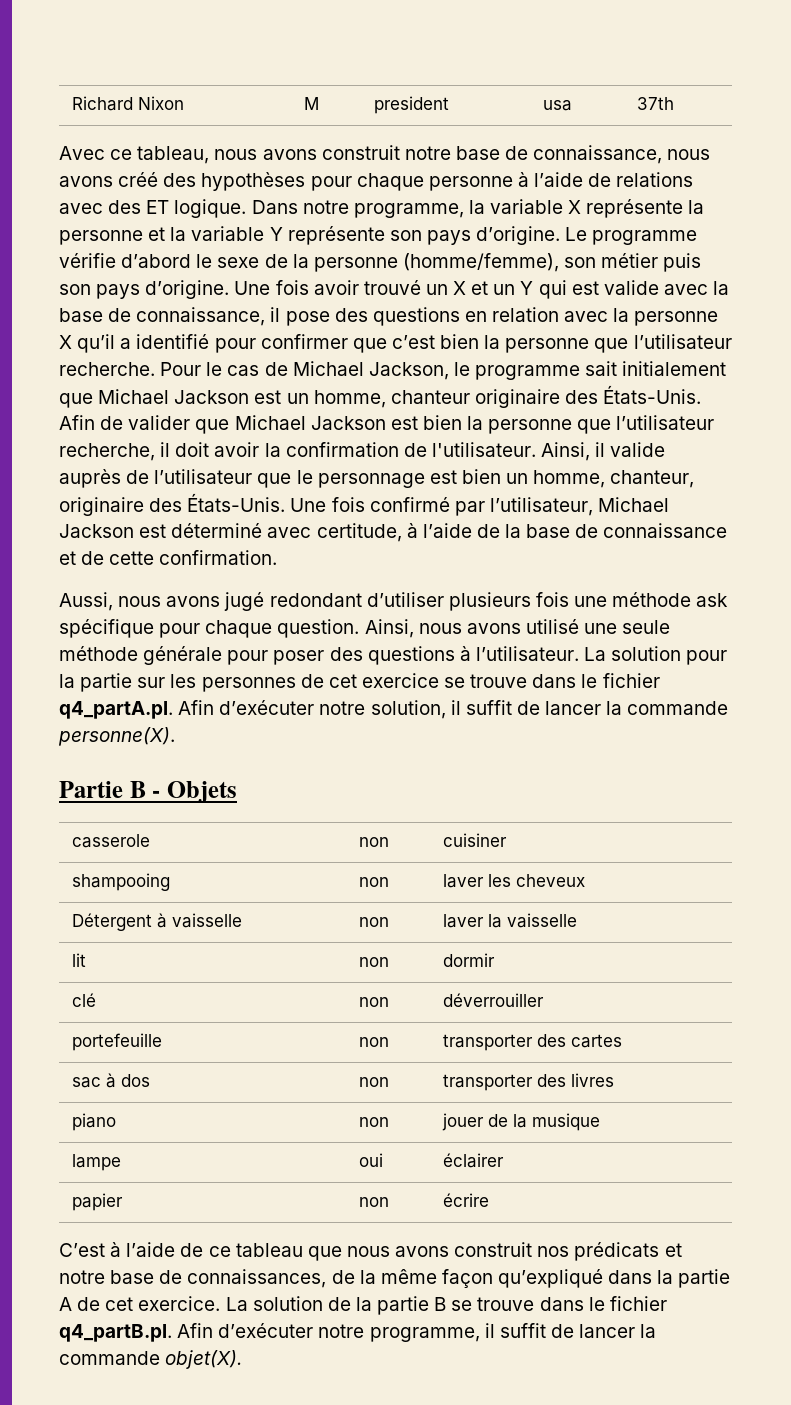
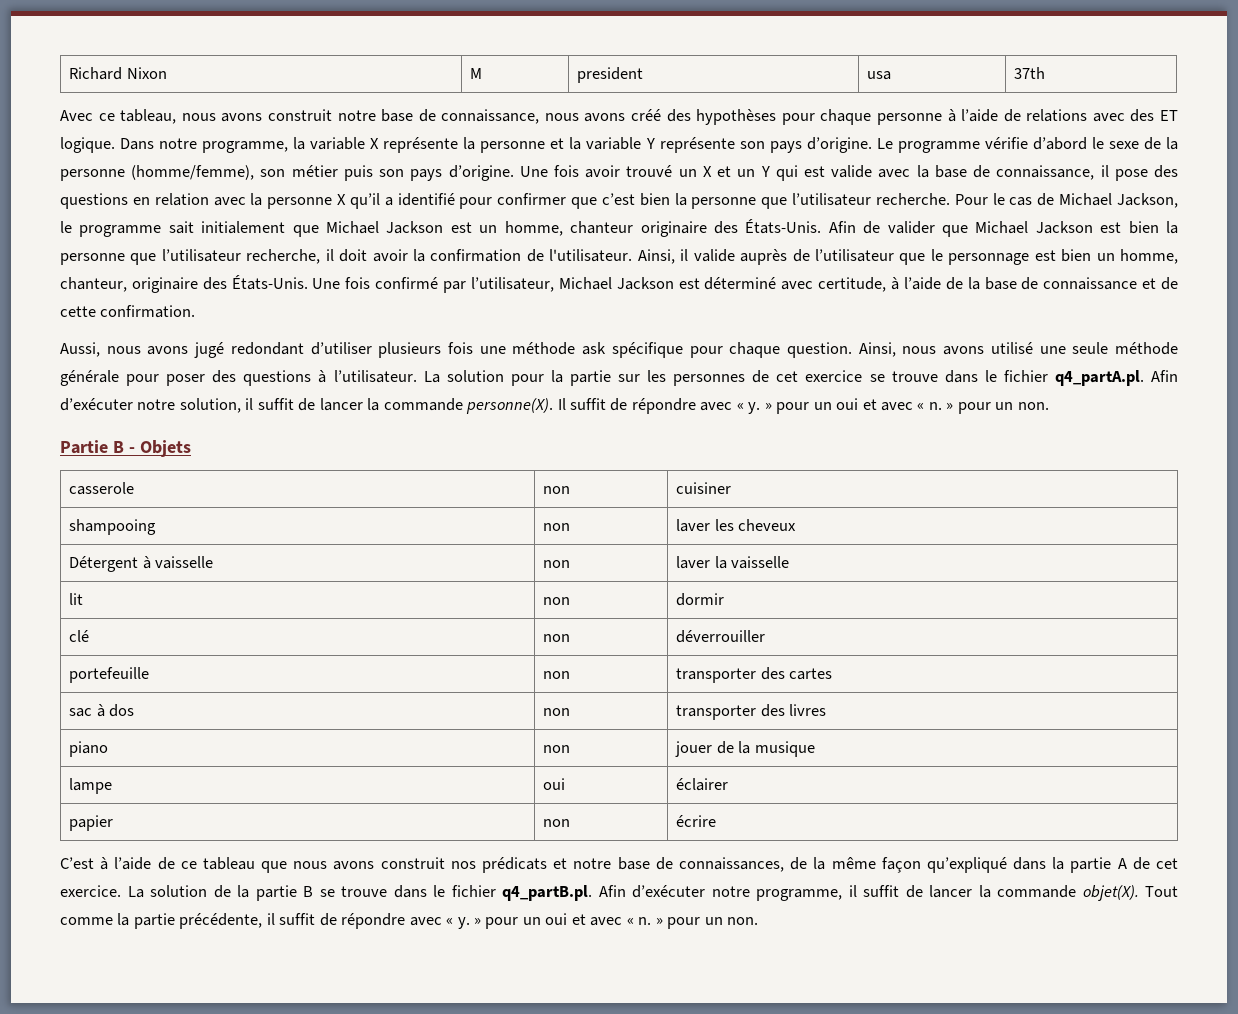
+ Il suffit de répondre avec « y. » pour un oui et avec « n. » pour un non.
+ Tout comme la partie précédente, il suffit de répondre avec « y. » pour un oui et avec « n. » pour un non.

